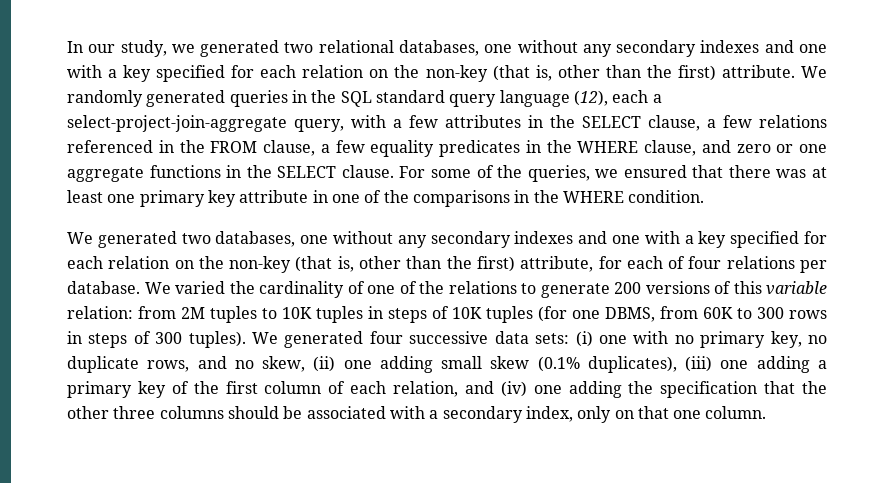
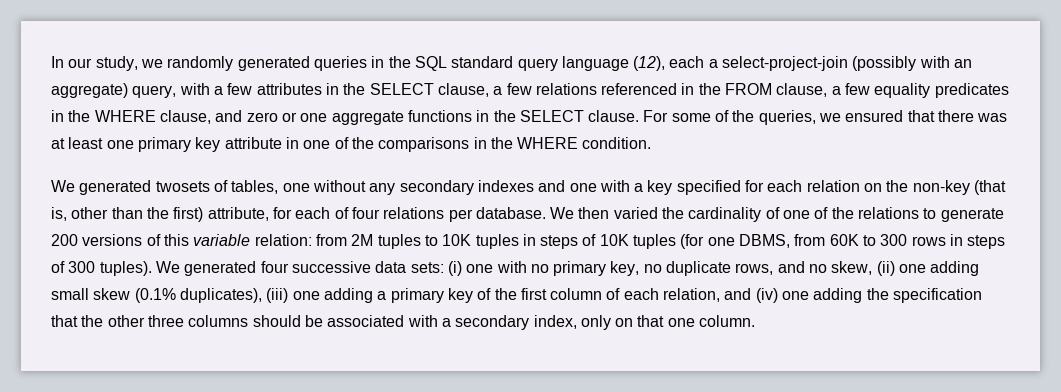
- In our study, we generated two relational databases, one without any secondary indexes and one with a key specified for each relation on the non-key (that is, other than the first) attribute. We randomly generated queries in the SQL standard query language (12), each a select-project-join-aggregate query, with a few attributes in the SELECT clause, a few relations referenced in the FROM clause, a few equality predicates in the WHERE clause, and zero or one aggregate functions in the SELECT clause.
+ In our study, we randomly generated queries in the SQL standard query language (12), each a select-project-join (possibly with an aggregate) query, with a few attributes in the SELECT clause, a few relations referenced in the FROM clause, a few equality predicates in the WHERE clause, and zero or one aggregate functions in the SELECT clause.
- We generated two databases, one without any secondary indexes and one with a key specified for each relation on the non-key (that is, other than the first) attribute, for each of four relations per database.
+ We generated twosets of tables, one without any secondary indexes and one with a key specified for each relation on the non-key (that is, other than the first) attribute, for each of four relations per database.
- We varied the cardinality of one of the relations to generate 200 versions of this variable relation: from 2M tuples to 10K tuples in steps of 10K tuples (for one DBMS, from 60K to 300 rows in steps of 300 tuples).
+ We then varied the cardinality of one of the relations to generate 200 versions of this variable relation: from 2M tuples to 10K tuples in steps of 10K tuples (for one DBMS, from 60K to 300 rows in steps of 300 tuples).

